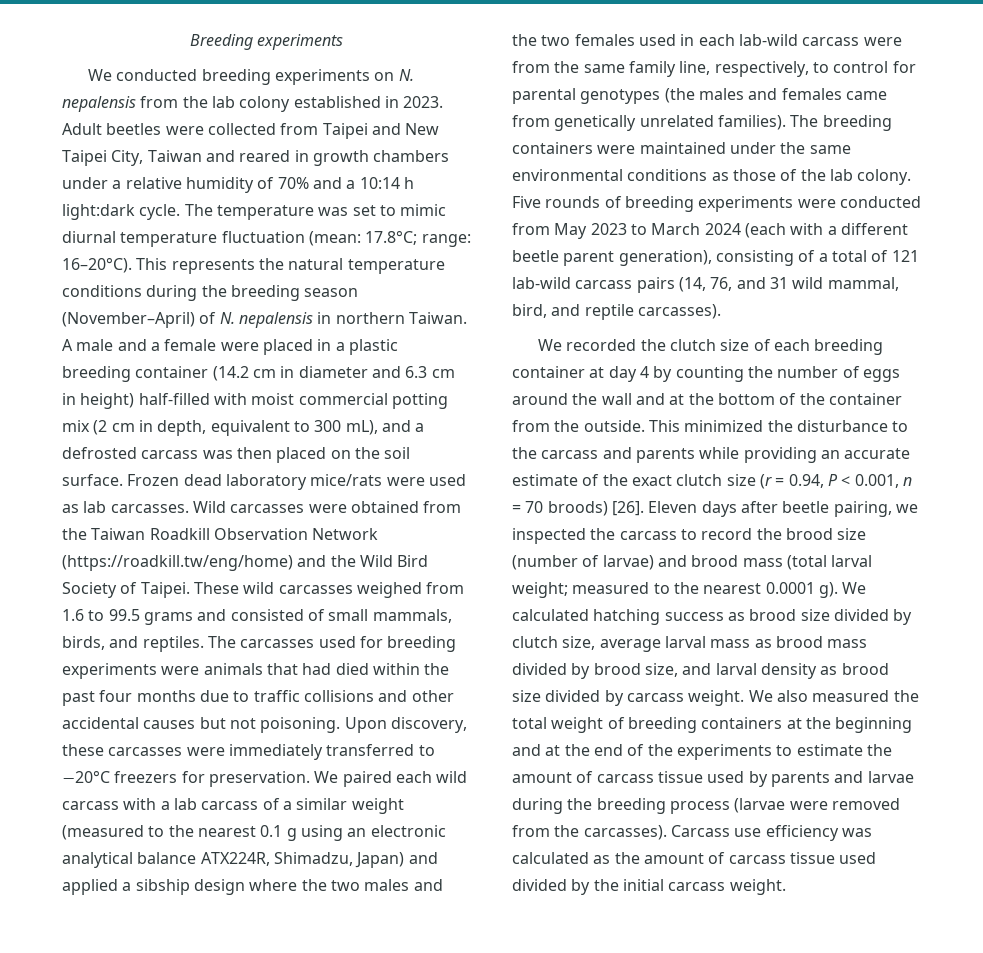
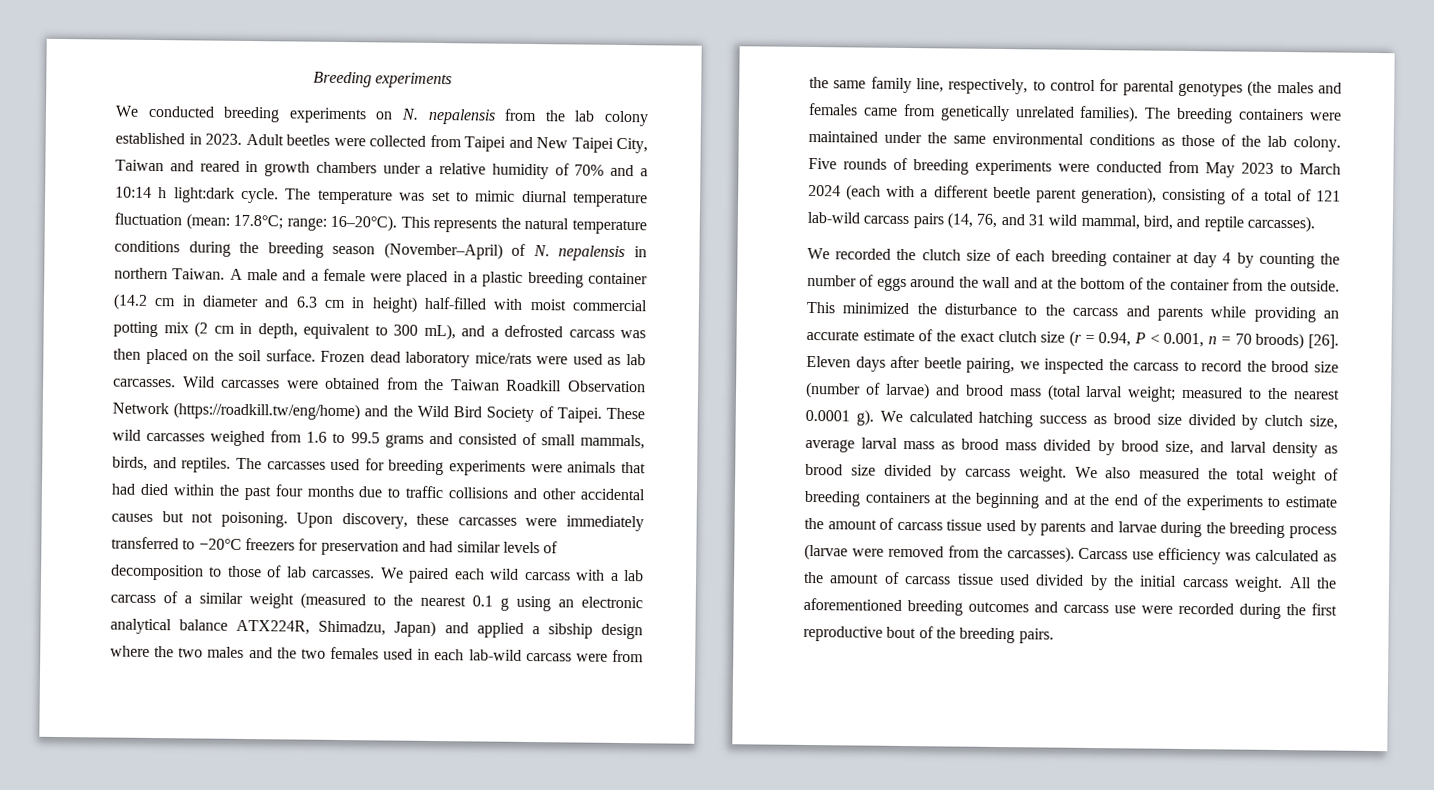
- Upon discovery, these carcasses were immediately transferred to −20°C freezers for preservation.
+ Upon discovery, these carcasses were immediately transferred to −20°C freezers for preservation and had similar levels of decomposition to those of lab carcasses.
+ All the aforementioned breeding outcomes and carcass use were recorded during the first reproductive bout of the breeding pairs.

